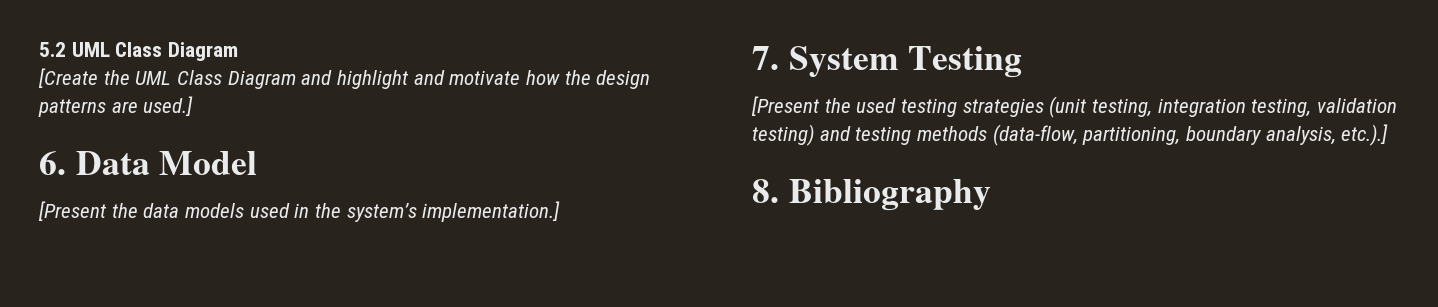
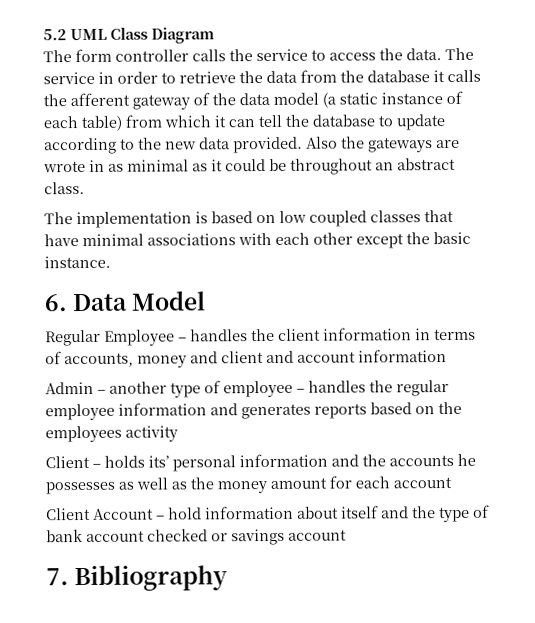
- [Create the UML Class Diagram and highlight and motivate how the design patterns are used.]
+ The form controller calls the service to access the data. The service in order to retrieve the data from the database it calls the afferent gateway of the data model (a static instance of each table) from which it can tell the database to update according to the new data provided. Also the gateways are wrote in as minimal as it could be throughout an abstract class.
+ The implementation is based on low coupled classes that have minimal associations with each other except the basic instance.
  6. Data Model
- [Present the data models used in the system’s implementation.]
- 7. System Testing
- [Present the used testing strategies (unit testing, integration testing, validation testing) and testing methods (data-flow, partitioning, boundary analysis, etc.).]
- 8. Bibliography
+ Regular Employee – handles the client information in terms of accounts, money and client and account information
+ Admin – another type of employee – handles the regular employee information and generates reports based on the employees activity
+ Client – holds its’ personal information and the accounts he possesses as well as the money amount for each account
+ Client Account – hold information about itself and the type of bank account checked or savings account
+ 7. Bibliography

